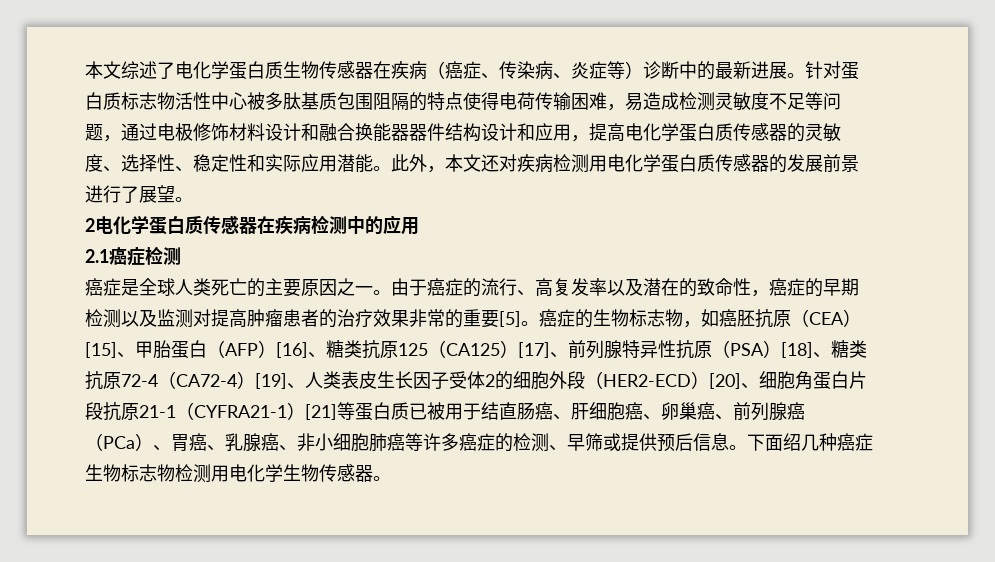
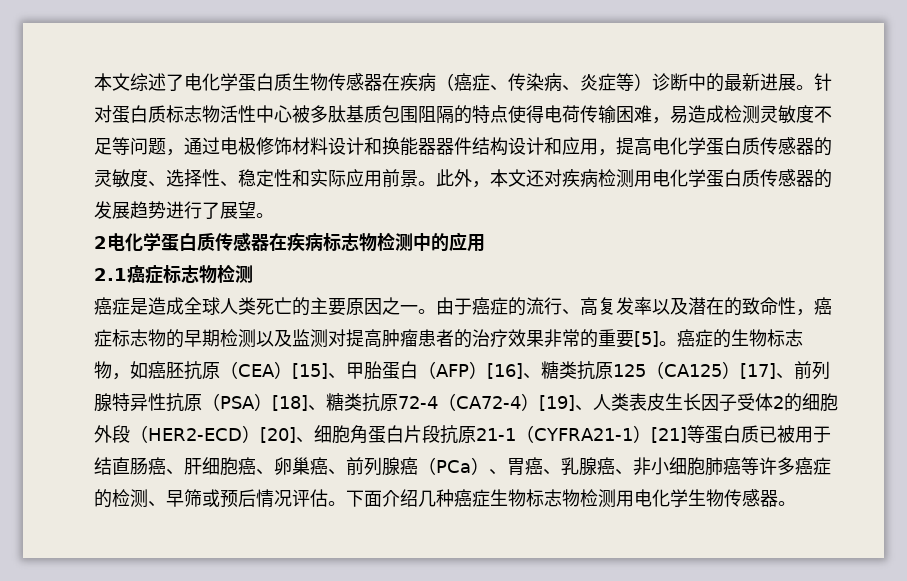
- 针对蛋白质标志物活性中心被多肽基质包围阻隔的特点使得电荷传输困难，易造成检测灵敏度不足等问题，通过电极修饰材料设计和融合换能器器件结构设计和应用，提高电化学蛋白质传感器的灵敏度、选择性、稳定性和实际应用潜能。
+ 针对蛋白质标志物活性中心被多肽基质包围阻隔的特点使得电荷传输困难，易造成检测灵敏度不足等问题，通过电极修饰材料设计和换能器器件结构设计和应用，提高电化学蛋白质传感器的灵敏度、选择性、稳定性和实际应用前景。
- 此外，本文还对疾病检测用电化学蛋白质传感器的发展前景进行了展望。
+ 此外，本文还对疾病检测用电化学蛋白质传感器的发展趋势进行了展望。
- 2电化学蛋白质传感器在疾病检测中的应用
+ 2电化学蛋白质传感器在疾病标志物检测中的应用
- 2.1癌症检测
+ 2.1癌症标志物检测
- 癌症是全球人类死亡的主要原因之一。
+ 癌症是造成全球人类死亡的主要原因之一。
- 由于癌症的流行、高复发率以及潜在的致命性，癌症的早期检测以及监测对提高肿瘤患者的治疗效果非常的重要[5]。
+ 由于癌症的流行、高复发率以及潜在的致命性，癌症标志物的早期检测以及监测对提高肿瘤患者的治疗效果非常的重要[5]。
- 癌症的生物标志物，如癌胚抗原（CEA）[15]、甲胎蛋白（AFP）[16]、糖类抗原125（CA125）[17]、前列腺特异性抗原（PSA）[18]、糖类抗原72-4（CA72-4）[19]、人类表皮生长因子受体2的细胞外段（HER2-ECD）[20]、细胞角蛋白片段抗原21-1（CYFRA21-1）[21]等蛋白质已被用于结直肠癌、肝细胞癌、卵巢癌、前列腺癌（PCa）、胃癌、乳腺癌、非小细胞肺癌等许多癌症的检测、早筛或提供预后信息。下面绍几种癌症生物标志物检测用电化学生物传感器。
+ 癌症的生物标志物，如癌胚抗原（CEA）[15]、甲胎蛋白（AFP）[16]、糖类抗原125（CA125）[17]、前列腺特异性抗原（PSA）[18]、糖类抗原72-4（CA72-4）[19]、人类表皮生长因子受体2的细胞外段（HER2-ECD）[20]、细胞角蛋白片段抗原21-1（CYFRA21-1）[21]等蛋白质已被用于结直肠癌、肝细胞癌、卵巢癌、前列腺癌（PCa）、胃癌、乳腺癌、非小细胞肺癌等许多癌症的检测、早筛或预后情况评估。下面介绍几种癌症生物标志物检测用电化学生物传感器。

